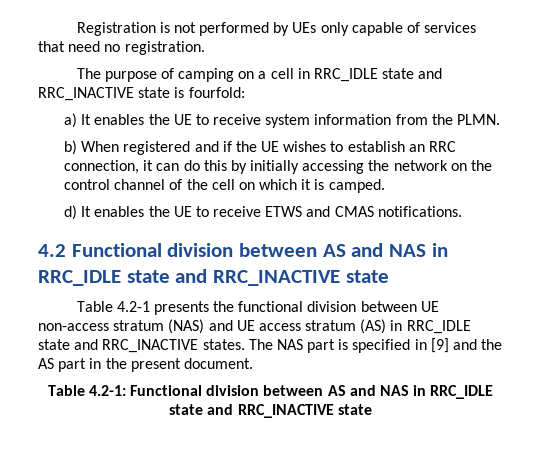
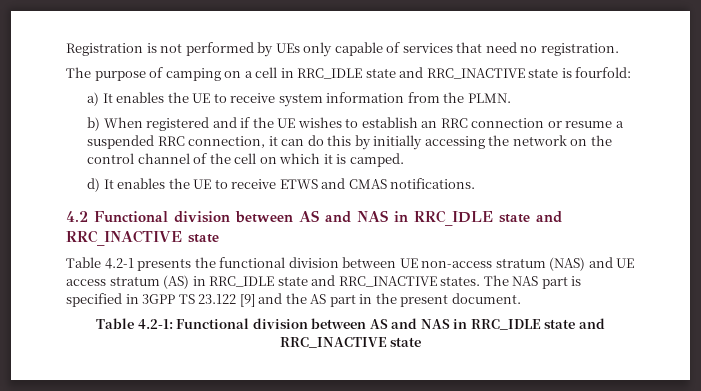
- b) When registered and if the UE wishes to establish an RRC connection, it can do this by initially accessing the network on the control channel of the cell on which it is camped.
+ b) When registered and if the UE wishes to establish an RRC connection or resume a suspended RRC connection, it can do this by initially accessing the network on the control channel of the cell on which it is camped.
- The NAS part is specified in [9] and the AS part in the present document.
+ The NAS part is specified in 3GPP TS 23.122 [9] and the AS part in the present document.

